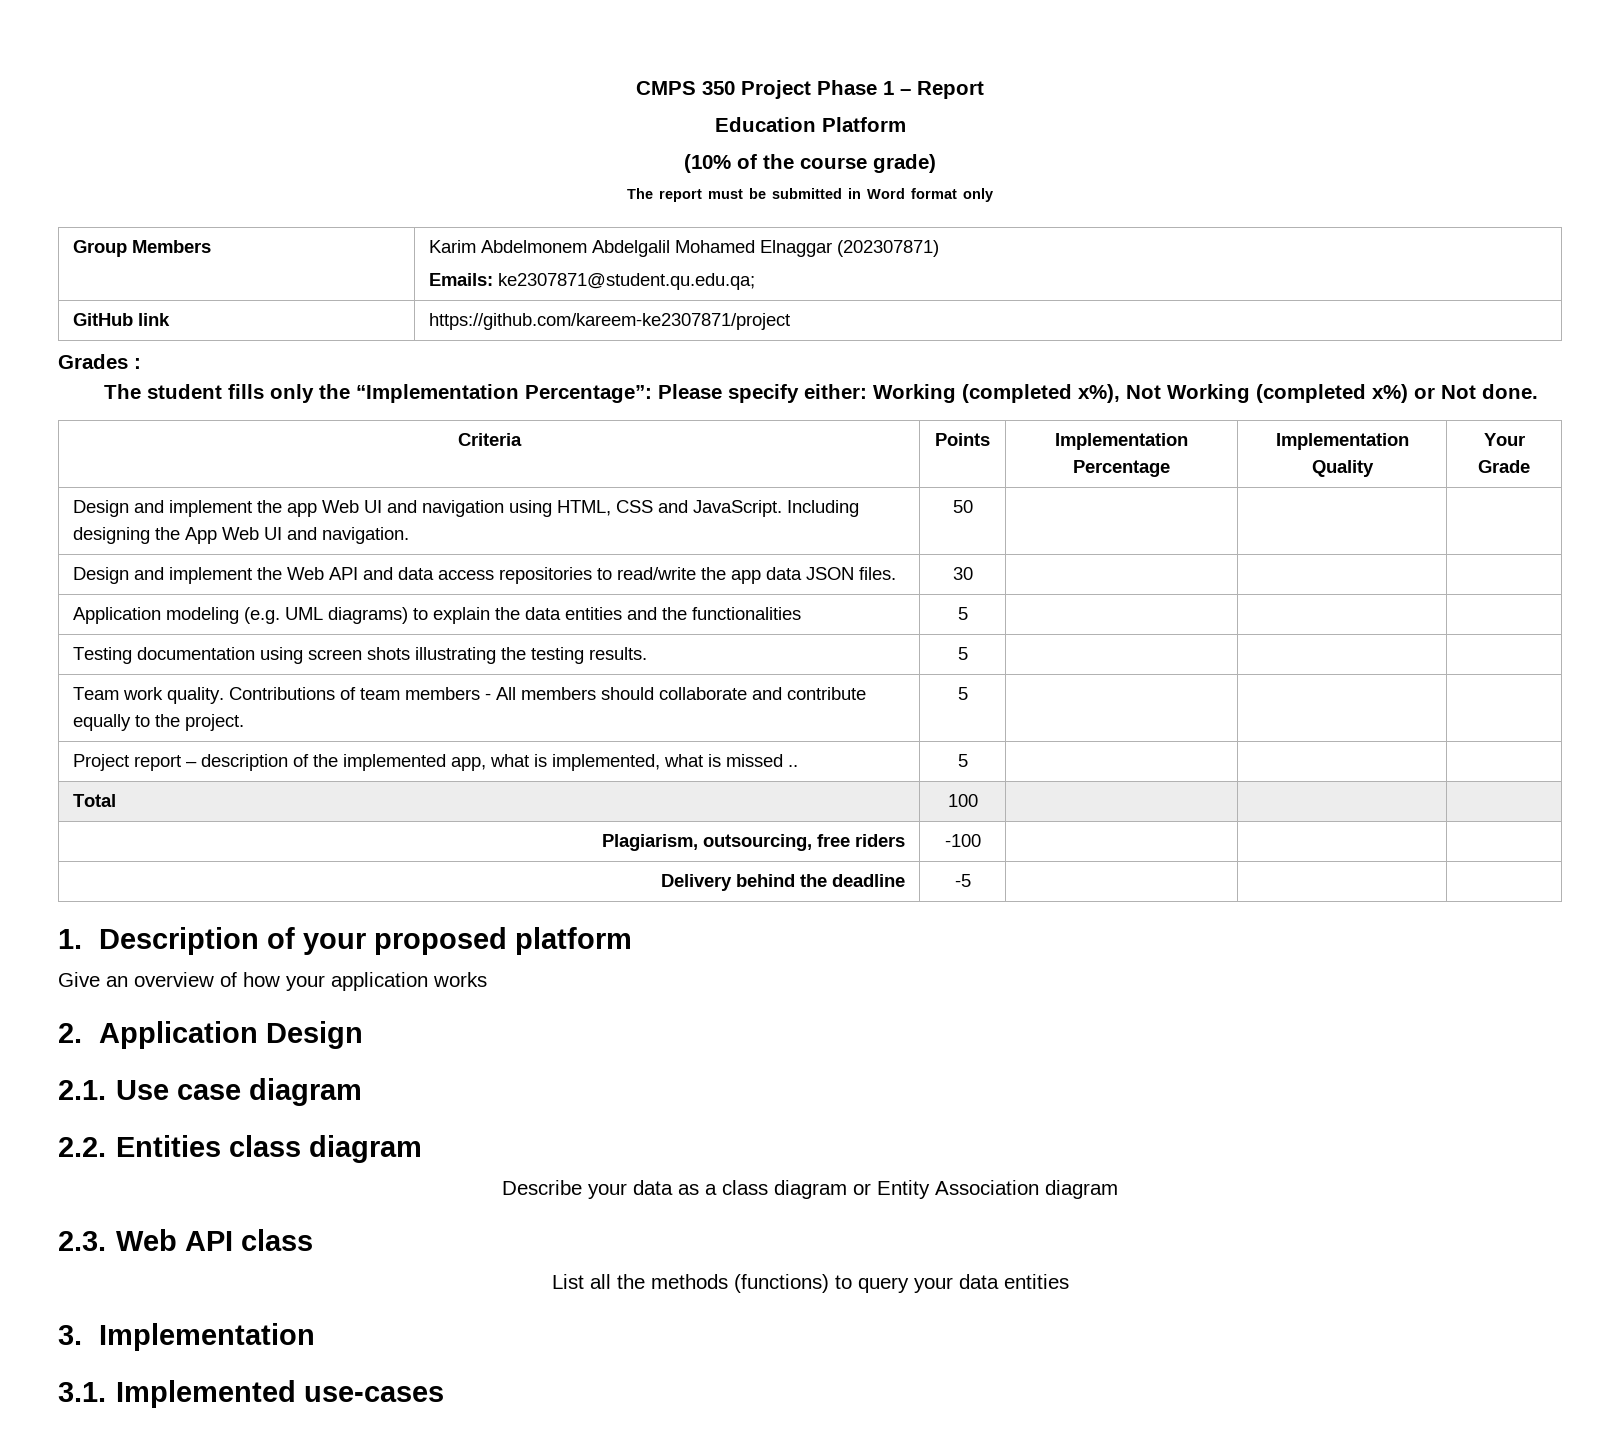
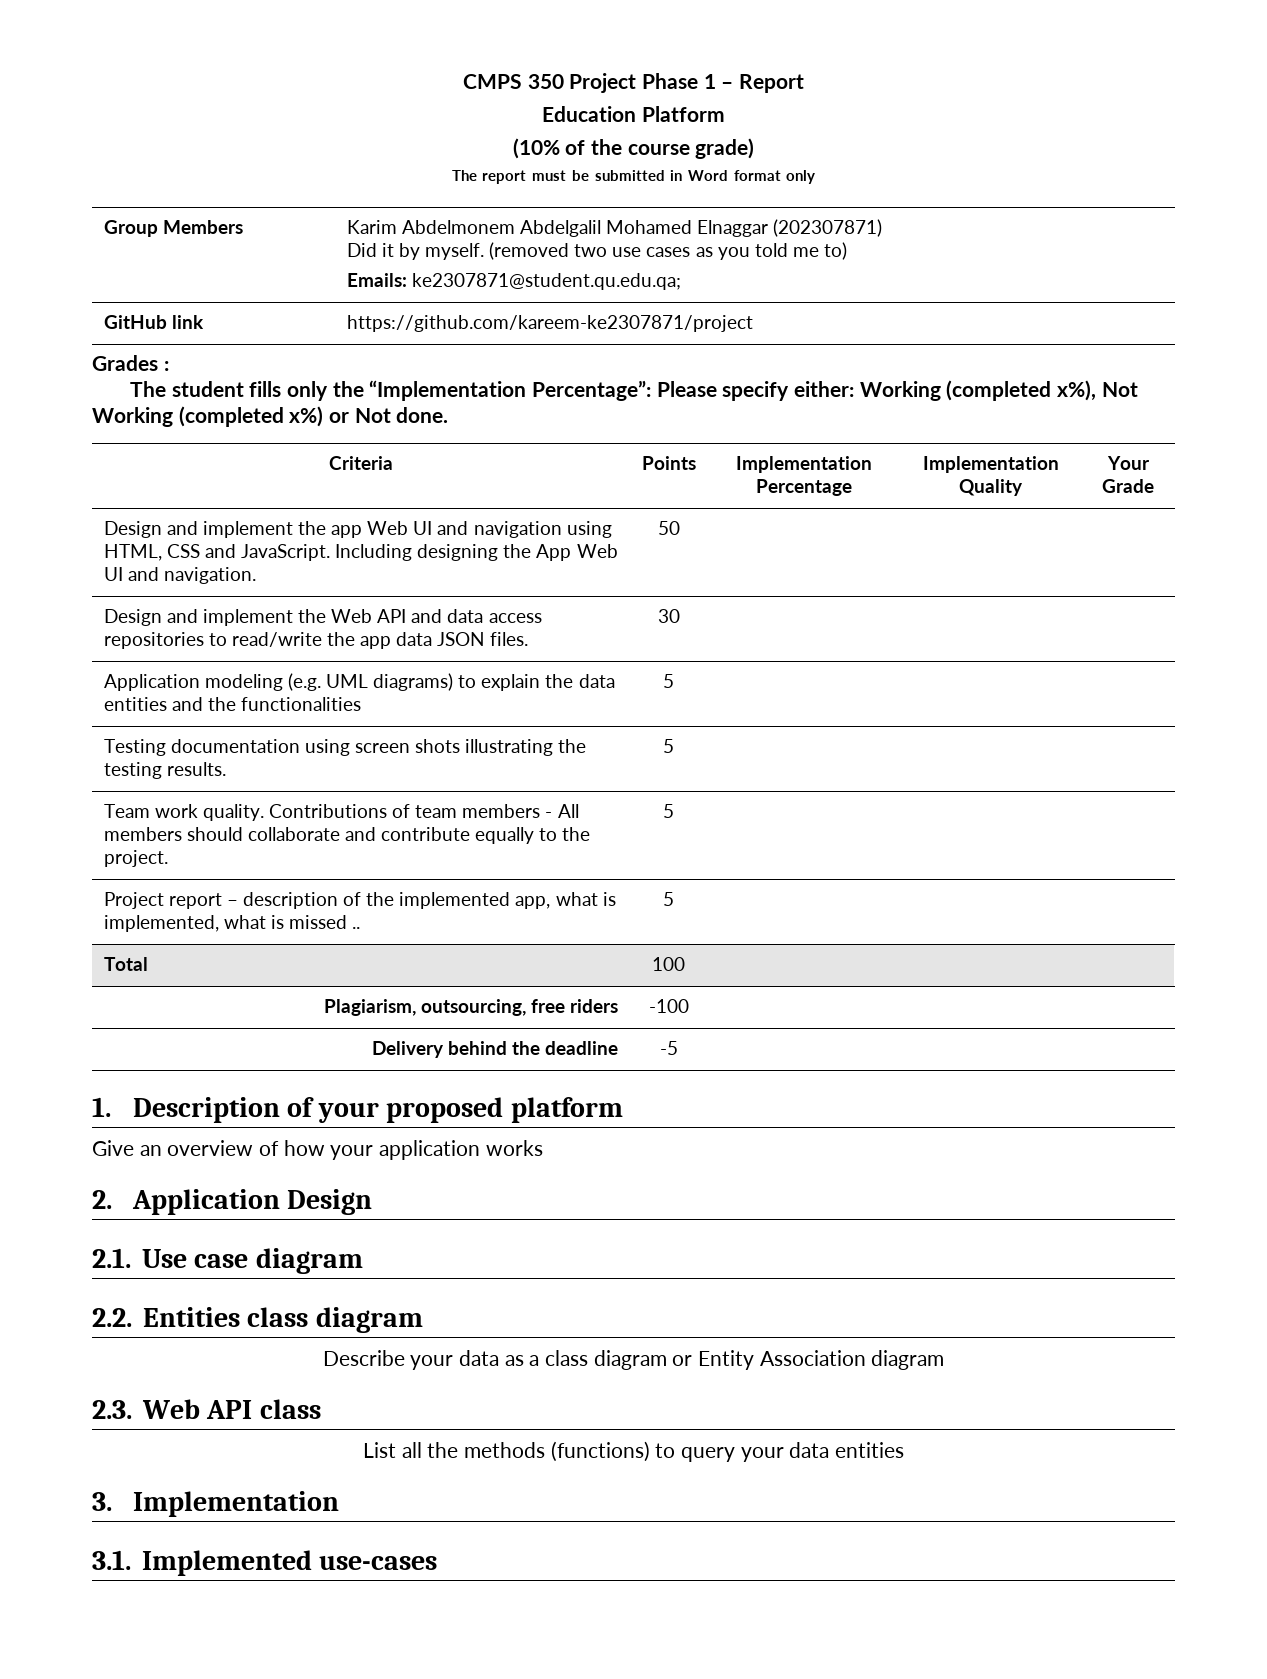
  Group Members | Karim Abdelmonem Abdelgalil Mohamed Elnaggar (202307871)
+ Did it by myself. (removed two use cases as you told me to)

